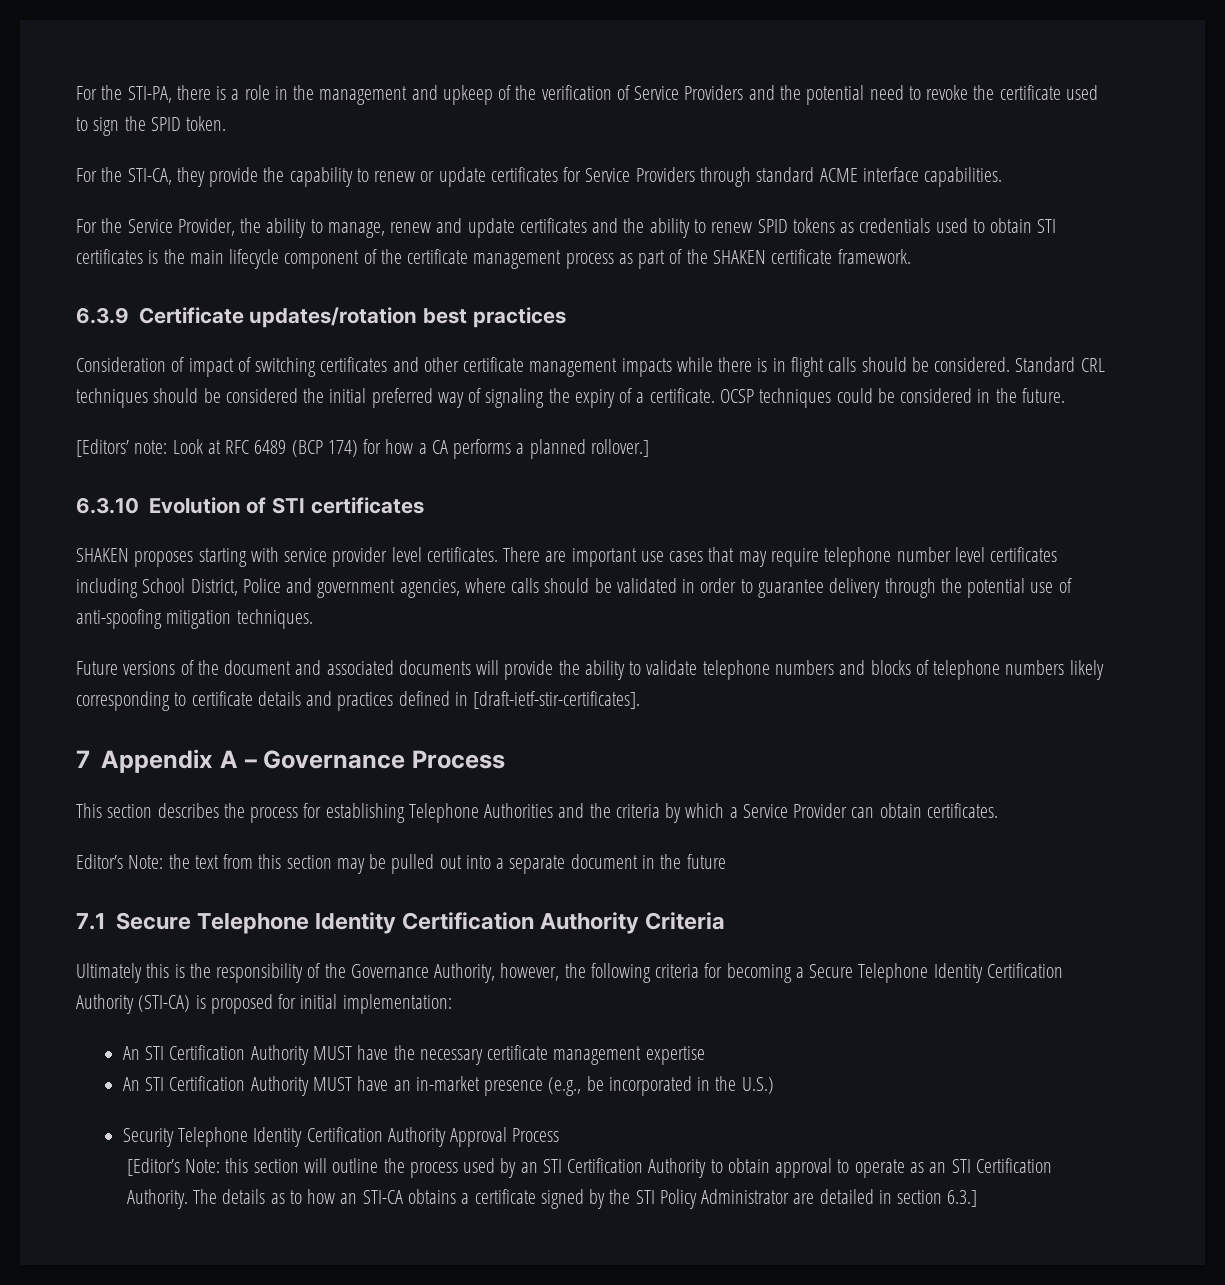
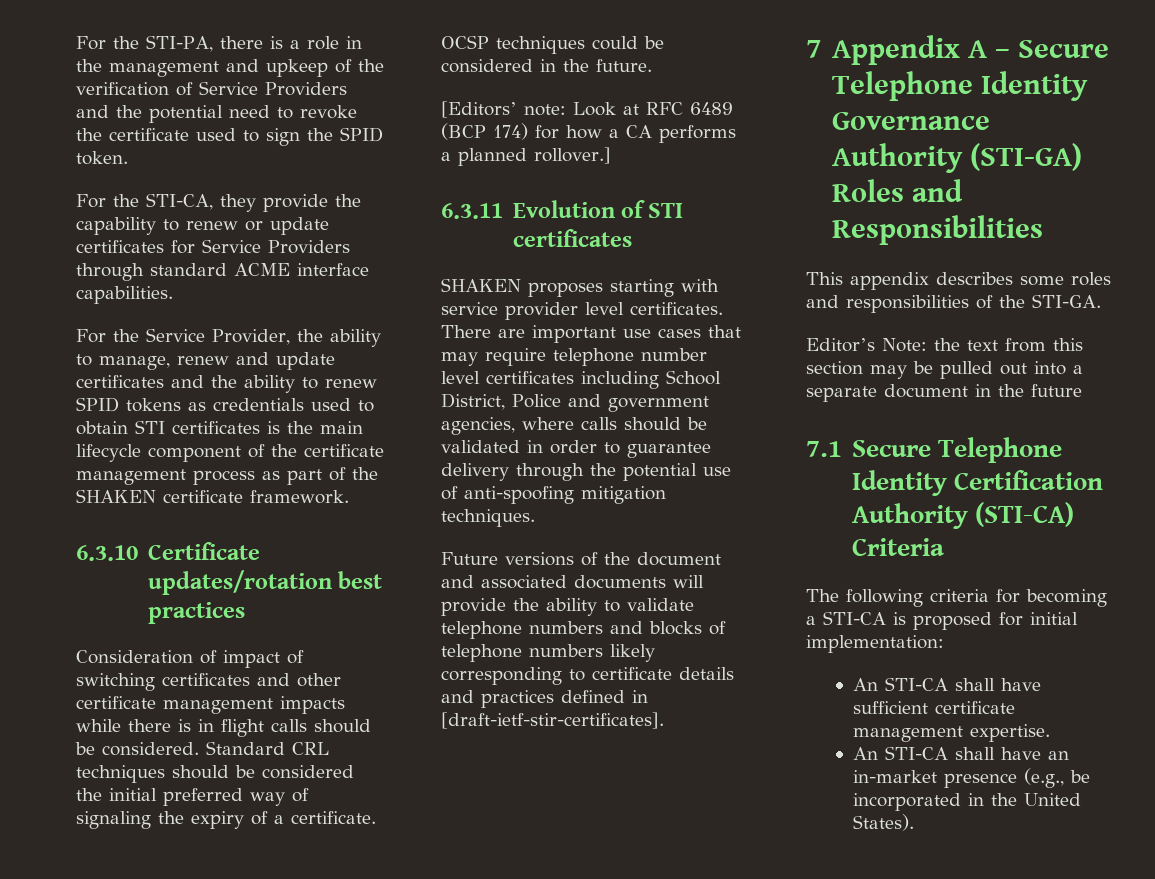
- 6.3.9 Certificate updates/rotation best practices
+ 6.3.10 Certificate updates/rotation best practices
- 6.3.10 Evolution of STI certificates
+ 6.3.11 Evolution of STI certificates
- 7 Appendix A – Governance Process
- This section describes the process for establishing Telephone Authorities and the criteria by which a Service Provider can obtain certificates.
+ 7 Appendix A – Secure Telephone Identity Governance Authority (STI-GA) Roles and Responsibilities
+ This appendix describes some roles and responsibilities of the STI-GA.
- 7.1 Secure Telephone Identity Certification Authority Criteria
+ 7.1 Secure Telephone Identity Certification Authority (STI-CA) Criteria
- Ultimately this is the responsibility of the Governance Authority, however, the following criteria for becoming a Secure Telephone Identity Certification Authority (STI-CA) is proposed for initial implementation:
+ The following criteria for becoming a STI-CA is proposed for initial implementation:
- An STI Certification Authority MUST have the necessary certificate management expertise
- An STI Certification Authority MUST have an in-market presence (e.g., be incorporated in the U.S.)
- Security Telephone Identity Certification Authority Approval Process
- [Editor’s Note: this section will outline the process used by an STI Certification Authority to obtain approval to operate as an STI Certification Authority. The details as to how an STI-CA obtains a certificate signed by the STI Policy Administrator are detailed in section 6.3.]
+ An STI-CA shall have sufficient certificate management expertise.
+ An STI-CA shall have an in-market presence (e.g., be incorporated in the United States).

